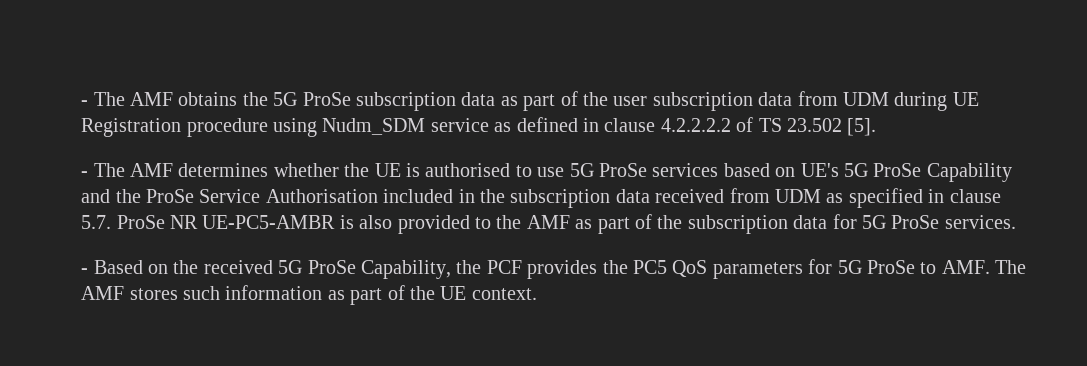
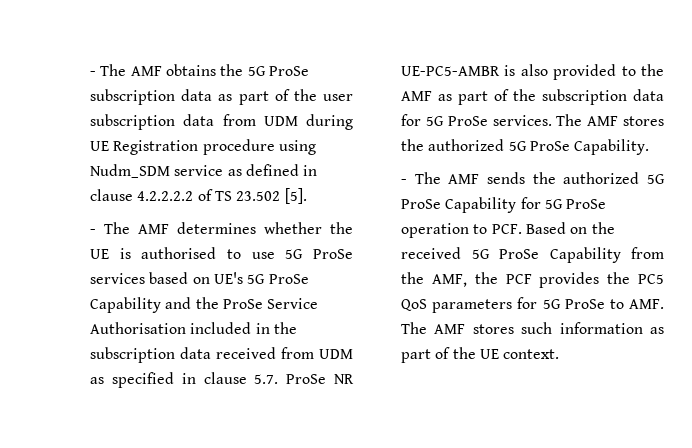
- - The AMF determines whether the UE is authorised to use 5G ProSe services based on UE's 5G ProSe Capability and the ProSe Service Authorisation included in the subscription data received from UDM as specified in clause 5.7. ProSe NR UE-PC5-AMBR is also provided to the AMF as part of the subscription data for 5G ProSe services.
- - Based on the received 5G ProSe Capability, the PCF provides the PC5 QoS parameters for 5G ProSe to AMF. The AMF stores such information as part of the UE context.
+ - The AMF determines whether the UE is authorised to use 5G ProSe services based on UE's 5G ProSe Capability and the ProSe Service Authorisation included in the subscription data received from UDM as specified in clause 5.7. ProSe NR UE-PC5-AMBR is also provided to the AMF as part of the subscription data for 5G ProSe services. The AMF stores the authorized 5G ProSe Capability.
+ - The AMF sends the authorized 5G ProSe Capability for 5G ProSe operation to PCF. Based on the received 5G ProSe Capability from the AMF, the PCF provides the PC5 QoS parameters for 5G ProSe to AMF. The AMF stores such information as part of the UE context.

